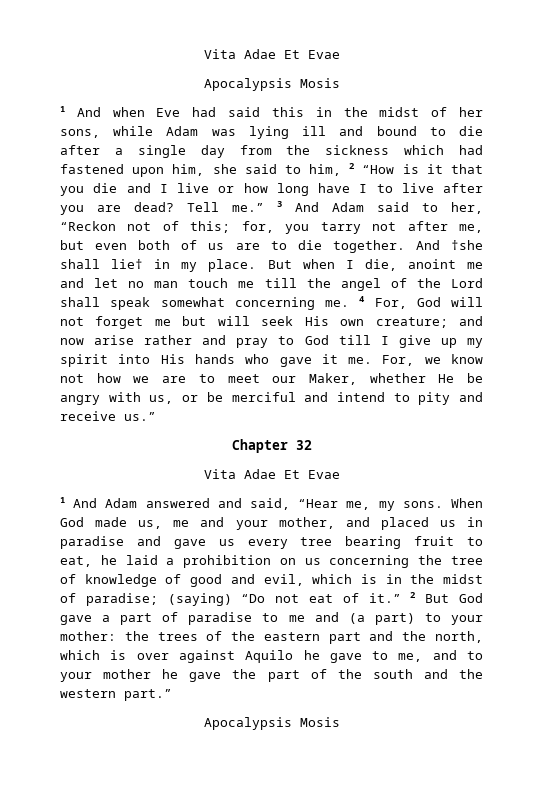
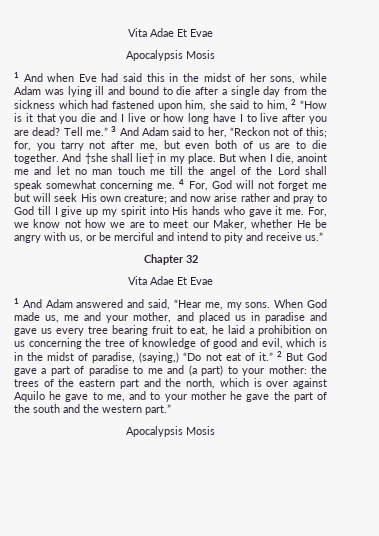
- When God made us, me and your mother, and placed us in paradise and gave us every tree bearing fruit to eat, he laid a prohibition on us concerning the tree of knowledge of good and evil, which is in the midst of paradise; (saying) “Do not eat of it.”
+ When God made us, me and your mother, and placed us in paradise and gave us every tree bearing fruit to eat, he laid a prohibition on us concerning the tree of knowledge of good and evil, which is in the midst of paradise, (saying,) “Do not eat of it.”

